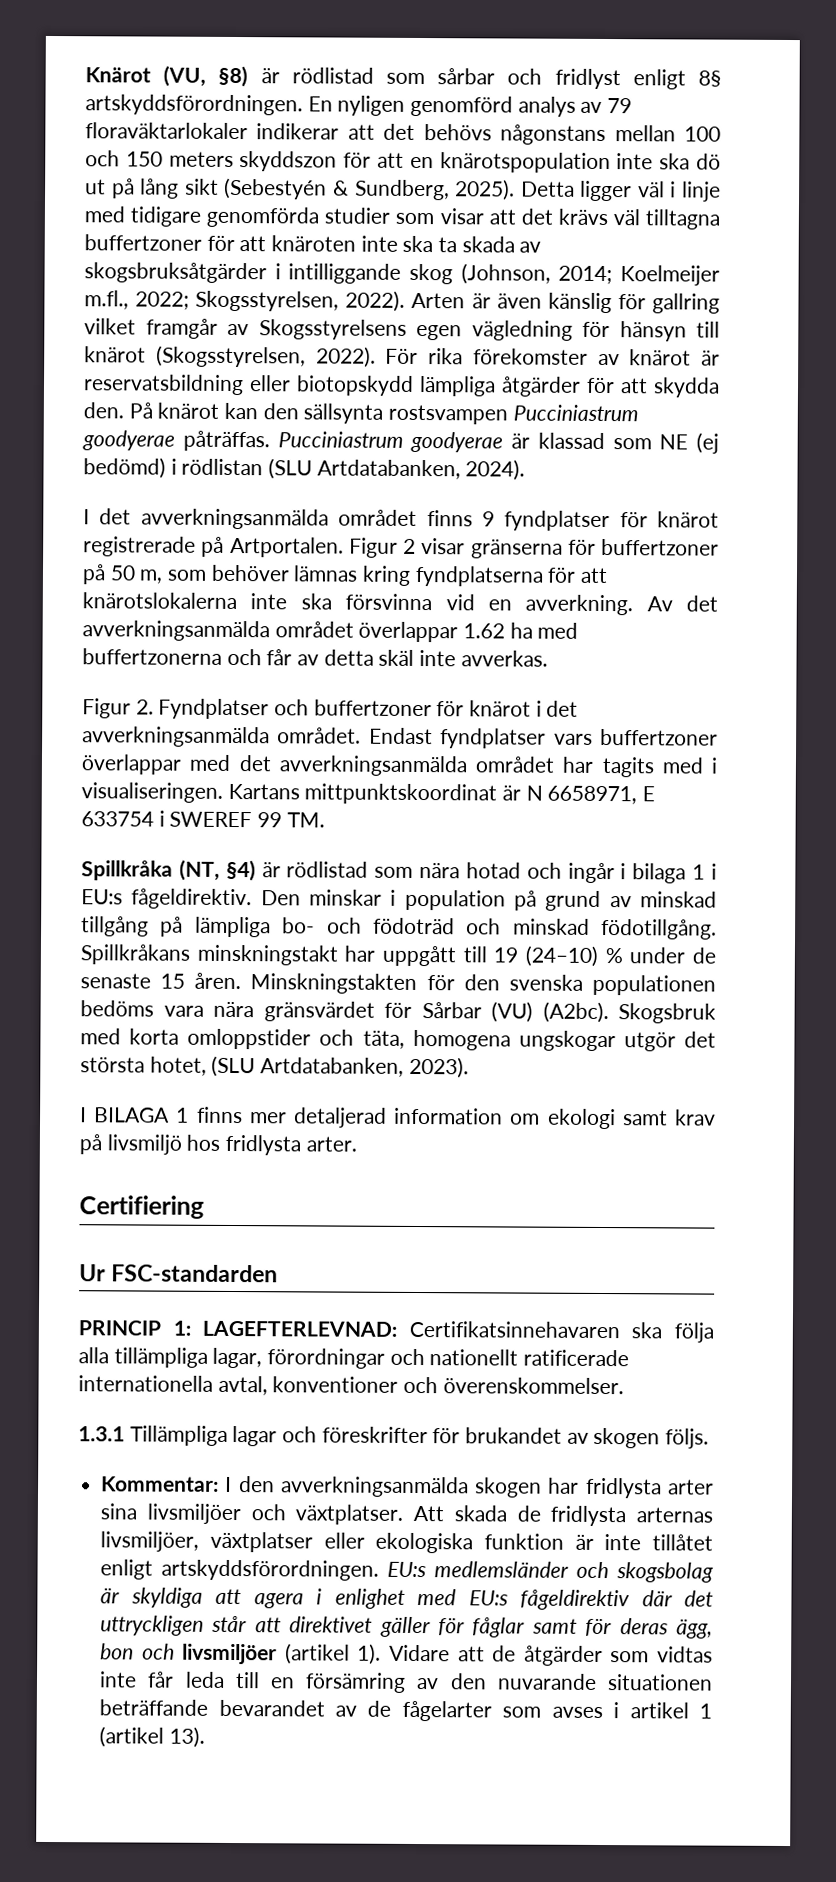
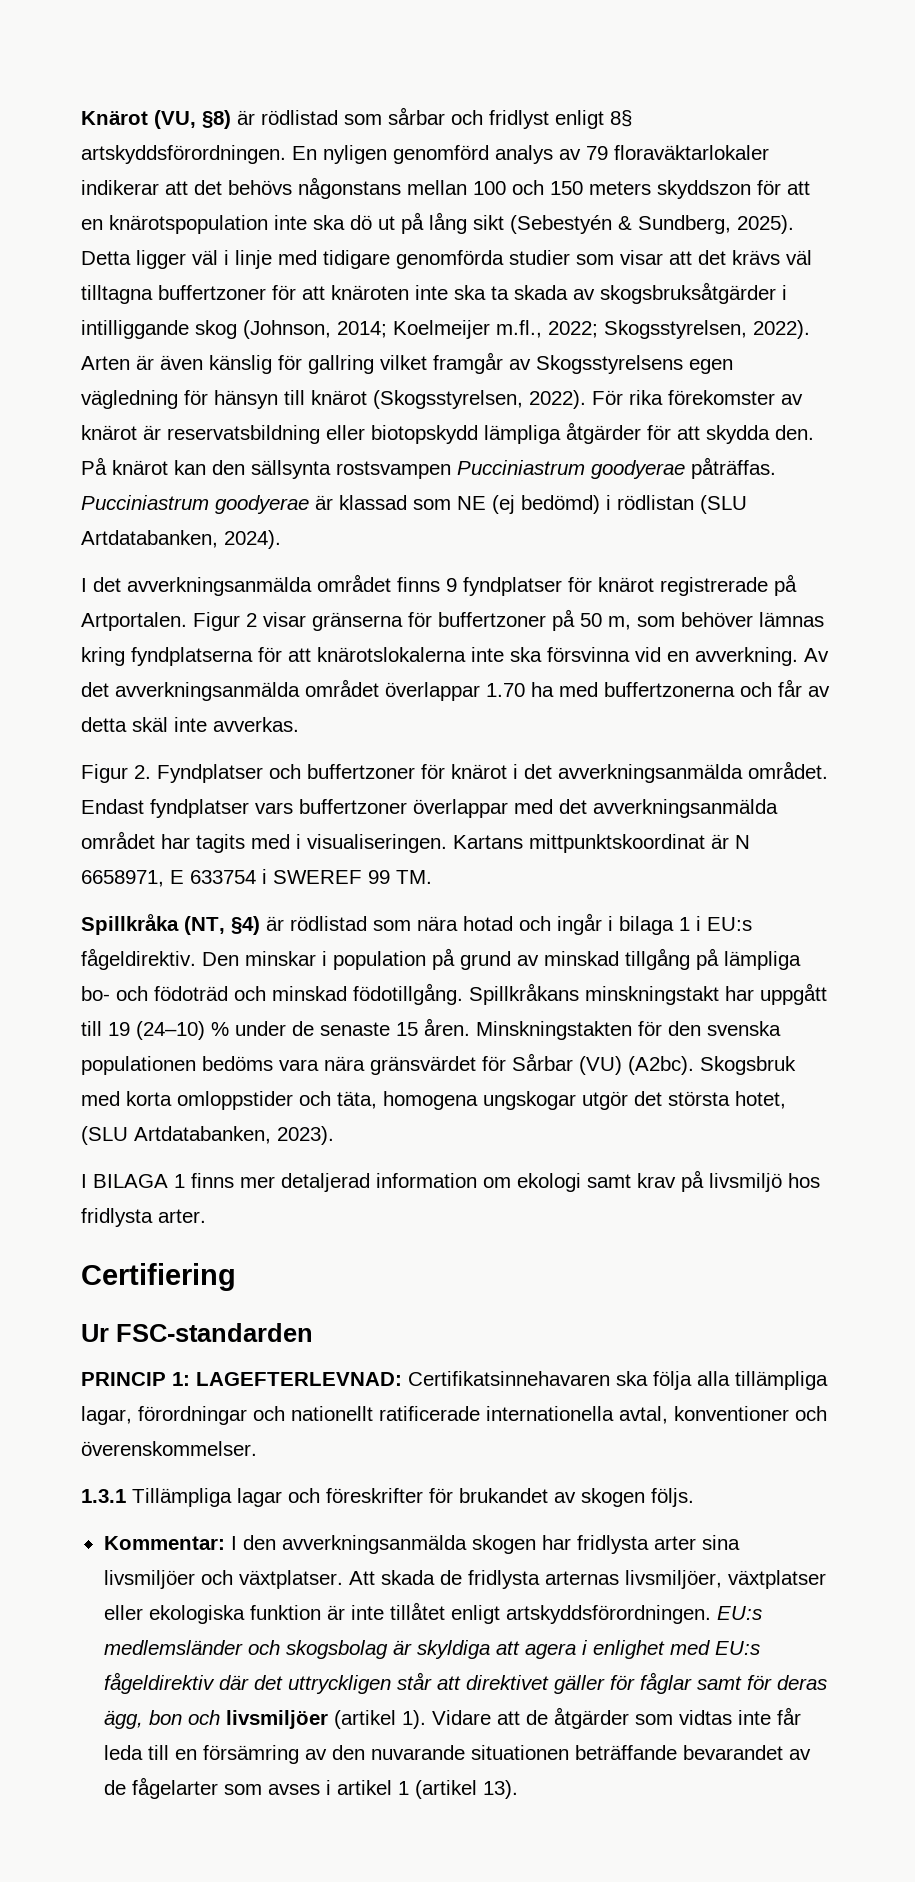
- Av det avverkningsanmälda området överlappar 1.62 ha med buffertzonerna och får av detta skäl inte avverkas.
+ Av det avverkningsanmälda området överlappar 1.70 ha med buffertzonerna och får av detta skäl inte avverkas.

